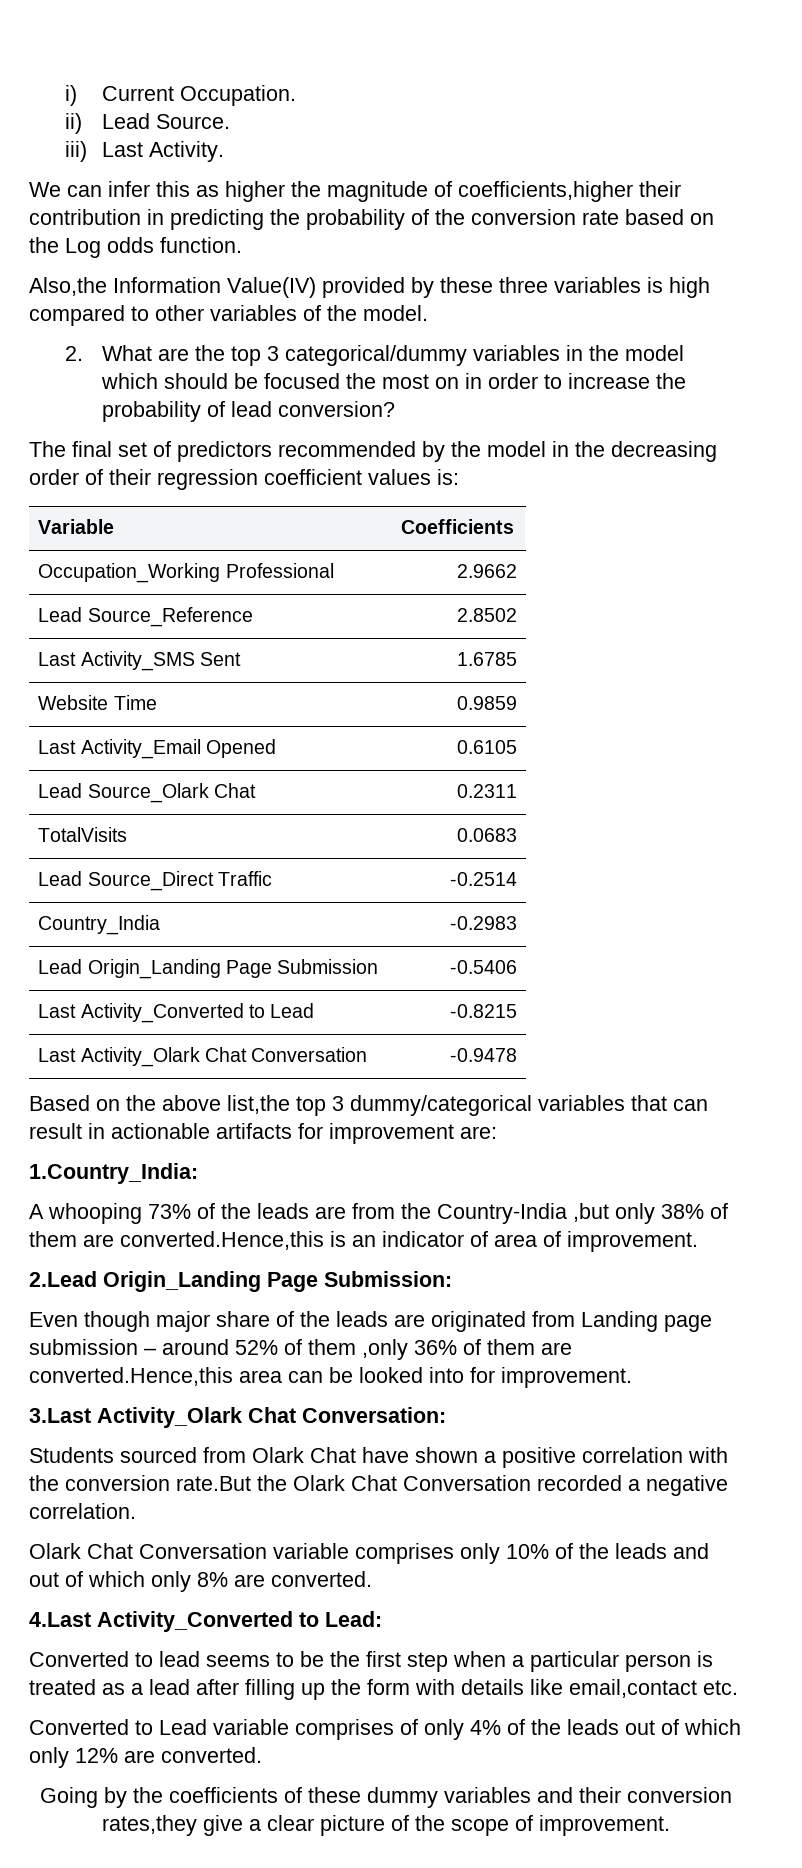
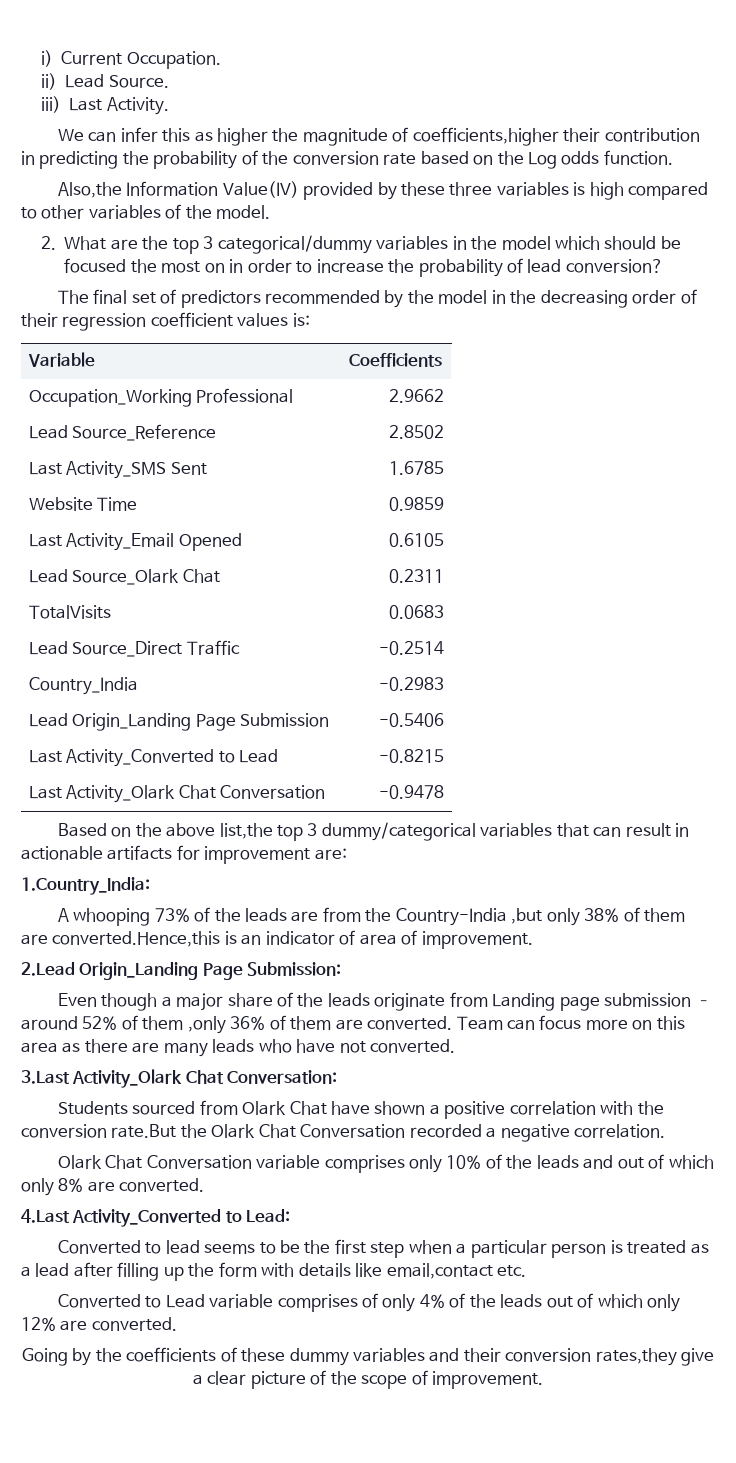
- Even though major share of the leads are originated from Landing page submission – around 52% of them ,only 36% of them are converted.Hence,this area can be looked into for improvement.
+ Even though a major share of the leads originate from Landing page submission – around 52% of them ,only 36% of them are converted. Team can focus more on this area as there are many leads who have not converted.

